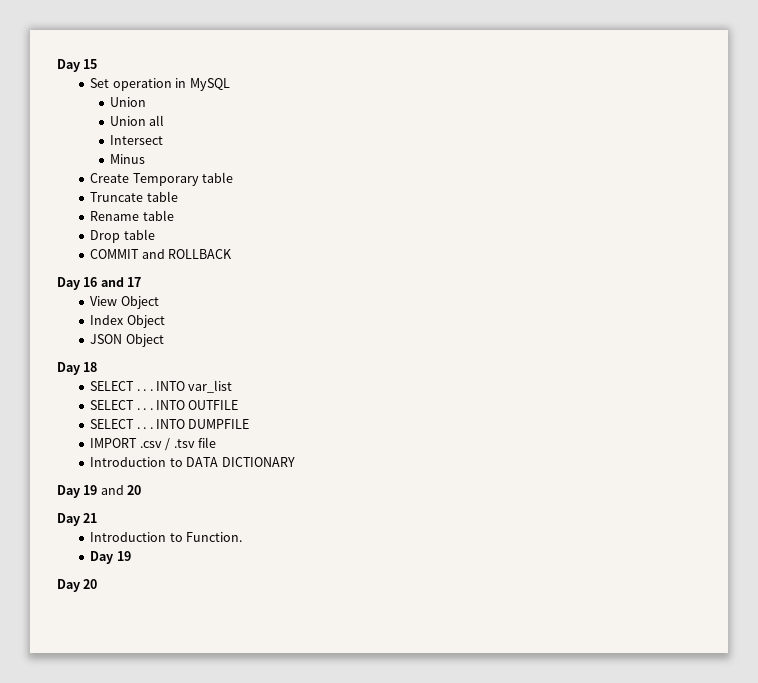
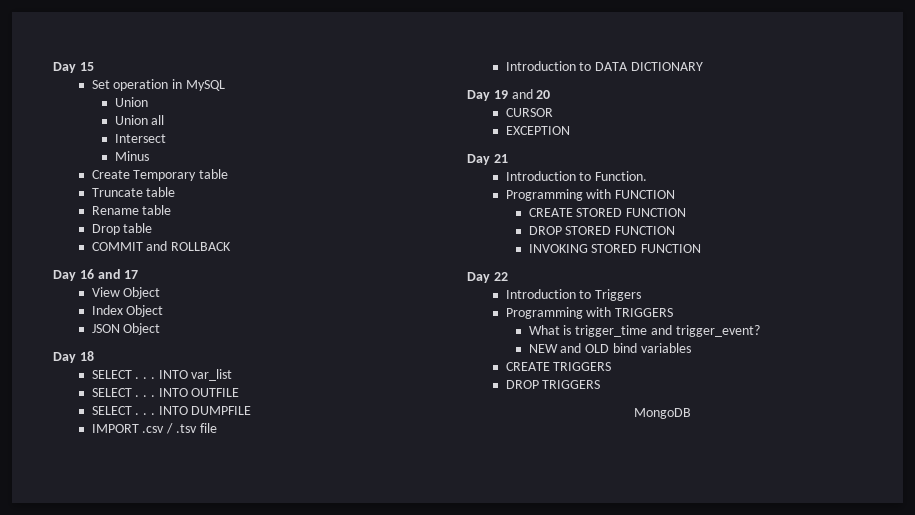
+ CURSOR
+ EXCEPTION
  Introduction to Function.
- Day 19
- Day 20
+ Programming with FUNCTION
+ CREATE STORED FUNCTION
+ DROP STORED FUNCTION
+ INVOKING STORED FUNCTION
+ Day 22
+ Introduction to Triggers
+ Programming with TRIGGERS
+ What is trigger_time and trigger_event?
+ NEW and OLD bind variables
+ CREATE TRIGGERS
+ DROP TRIGGERS
+ MongoDB

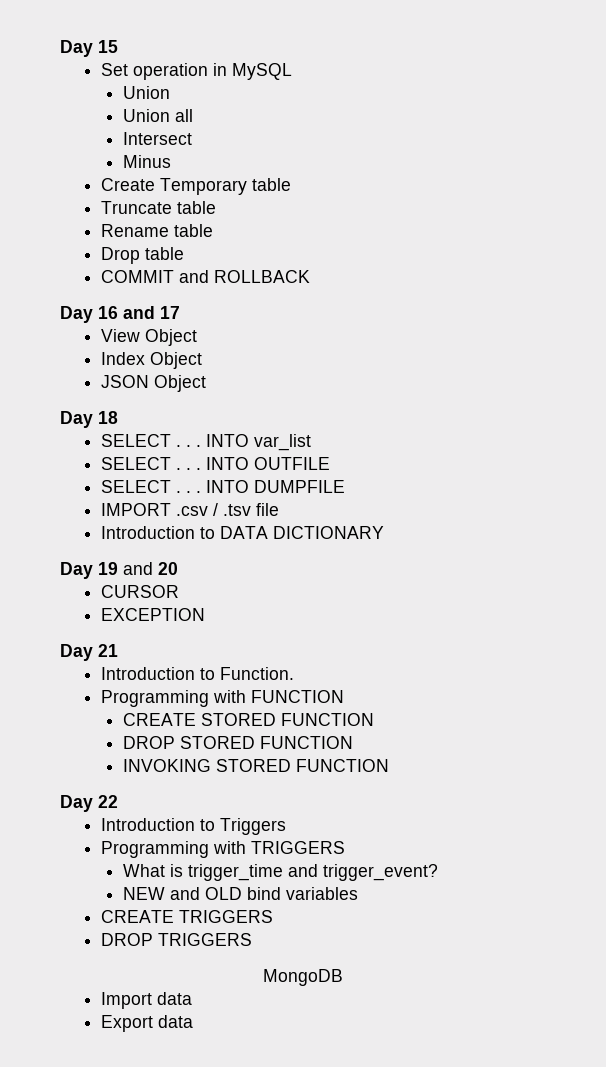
+ Import data
+ Export data

